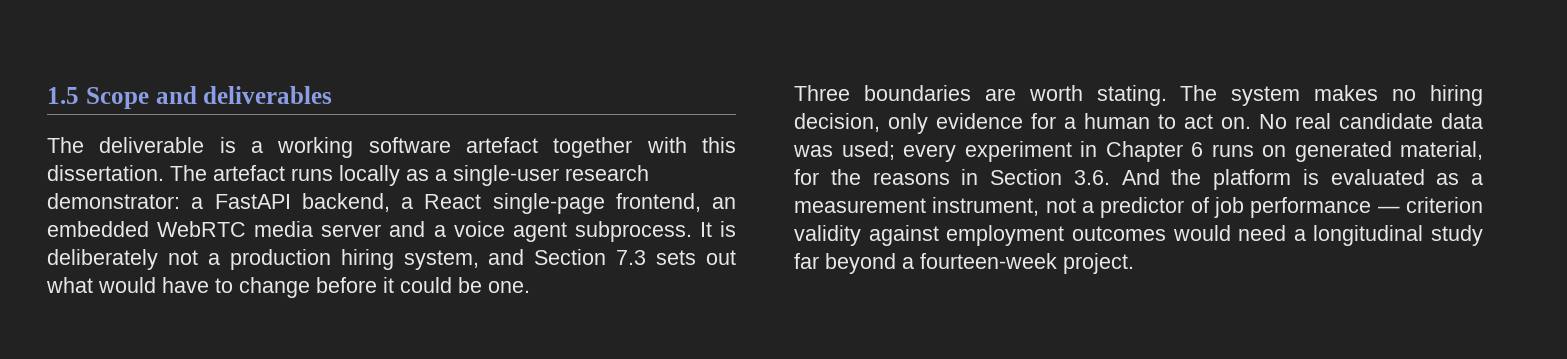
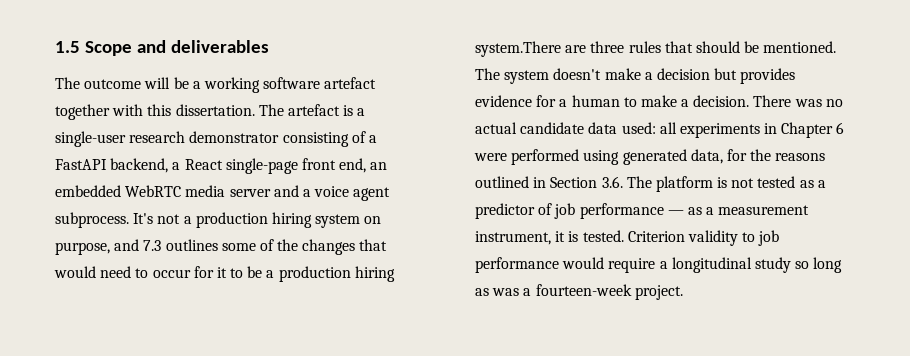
- The deliverable is a working software artefact together with this dissertation.
+ The outcome will be a working software artefact together with this dissertation.
- The artefact runs locally as a single-user research demonstrator: a FastAPI backend, a React single-page frontend, an embedded WebRTC media server and a voice agent subprocess.
+ The artefact is a single-user research demonstrator consisting of a FastAPI backend, a React single-page front end, an embedded WebRTC media server and a voice agent subprocess.
- It is deliberately not a production hiring system, and Section 7.3 sets out what would have to change before it could be one.
- Three boundaries are worth stating. The system makes no hiring decision, only evidence for a human to act on. No real candidate data was used; every experiment in Chapter 6 runs on generated material, for the reasons in Section 3.6. And the platform is evaluated as a measurement instrument, not a predictor of job performance — criterion validity against employment outcomes would need a longitudinal study far beyond a fourteen-week project.
+ It's not a production hiring system on purpose, and 7.3 outlines some of the changes that would need to occur for it to be a production hiring system.There are three rules that should be mentioned. The system doesn't make a decision but provides evidence for a human to make a decision. There was no actual candidate data used: all experiments in Chapter 6 were performed using generated data, for the reasons outlined in Section 3.6. The platform is not tested as a predictor of job performance — as a measurement instrument, it is tested. Criterion validity to job performance would require a longitudinal study so long as was a fourteen-week project.

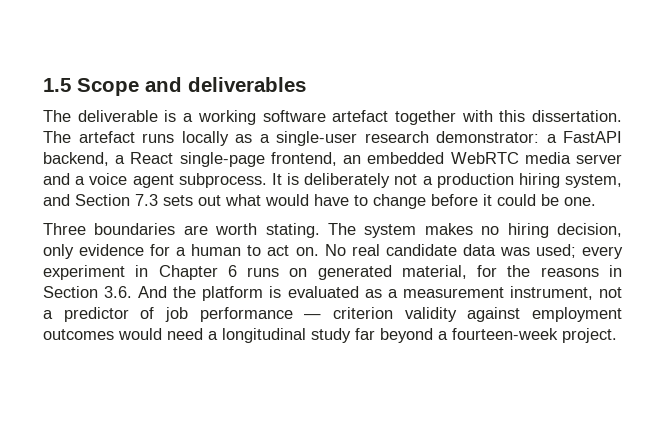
- The outcome will be a working software artefact together with this dissertation.
+ The deliverable is a working software artefact together with this dissertation.
- The artefact is a single-user research demonstrator consisting of a FastAPI backend, a React single-page front end, an embedded WebRTC media server and a voice agent subprocess.
+ The artefact runs locally as a single-user research demonstrator: a FastAPI backend, a React single-page frontend, an embedded WebRTC media server and a voice agent subprocess.
- It's not a production hiring system on purpose, and 7.3 outlines some of the changes that would need to occur for it to be a production hiring system.There are three rules that should be mentioned. The system doesn't make a decision but provides evidence for a human to make a decision. There was no actual candidate data used: all experiments in Chapter 6 were performed using generated data, for the reasons outlined in Section 3.6. The platform is not tested as a predictor of job performance — as a measurement instrument, it is tested. Criterion validity to job performance would require a longitudinal study so long as was a fourteen-week project.
+ It is deliberately not a production hiring system, and Section 7.3 sets out what would have to change before it could be one.
+ Three boundaries are worth stating. The system makes no hiring decision, only evidence for a human to act on. No real candidate data was used; every experiment in Chapter 6 runs on generated material, for the reasons in Section 3.6. And the platform is evaluated as a measurement instrument, not a predictor of job performance — criterion validity against employment outcomes would need a longitudinal study far beyond a fourteen-week project.

